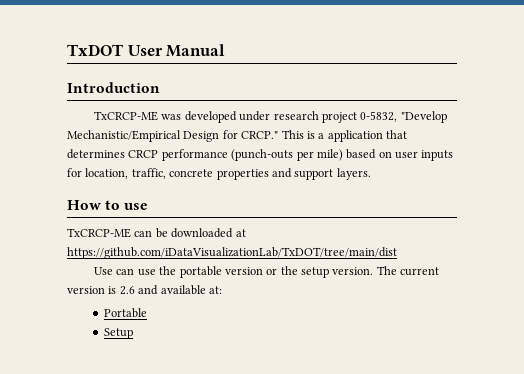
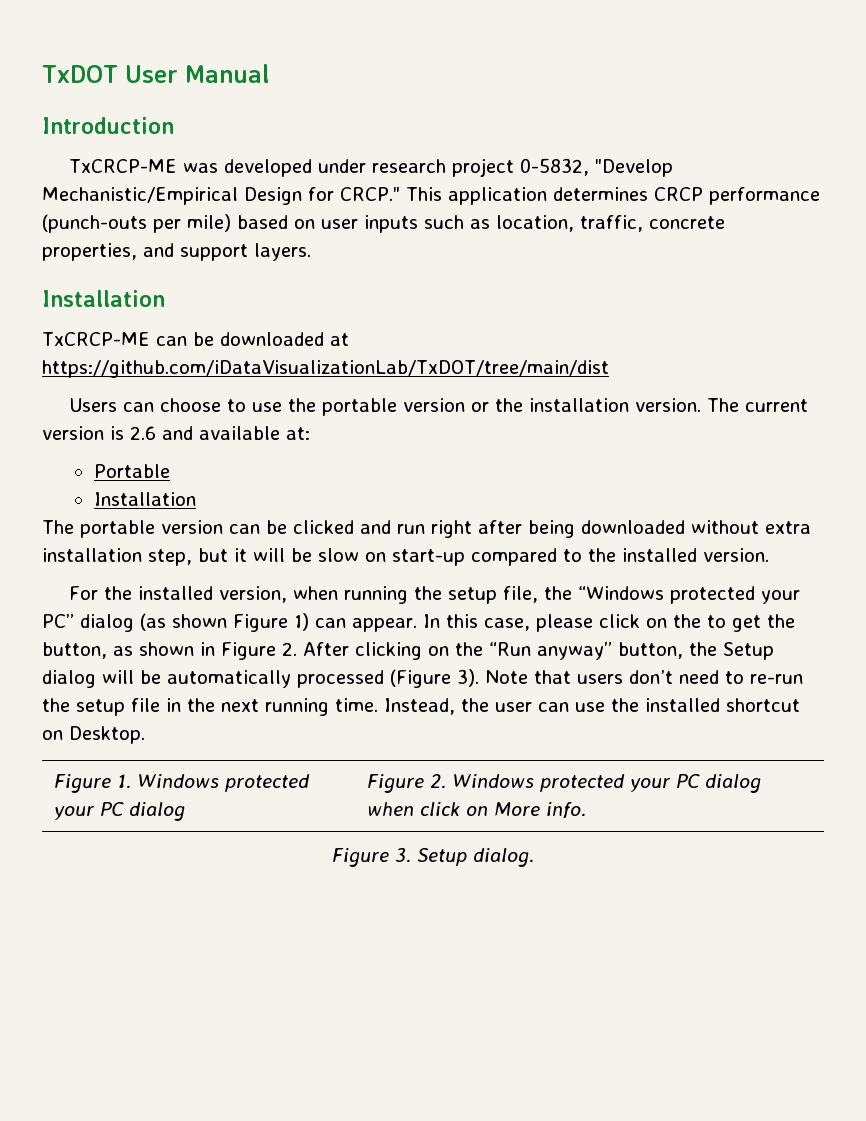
- This is a application that determines CRCP performance (punch-outs per mile) based on user inputs for location, traffic, concrete properties and support layers.
- How to use
+ This application determines CRCP performance (punch-outs per mile) based on user inputs such as location, traffic, concrete properties, and support layers.
+ Installation
- Use can use the portable version or the setup version.
+ Users can choose to use the portable version or the installation version.
  Portable
- Setup
+ Installation
+ The portable version can be clicked and run right after being downloaded without extra installation step, but it will be slow on start-up compared to the installed version.
+ For the installed version, when running the setup file, the “Windows protected your PC” dialog (as shown Figure 1) can appear. In this case, please click on the to get the button, as shown in Figure 2. After clicking on the “Run anyway” button, the Setup dialog will be automatically processed (Figure 3). Note that users don’t need to re-run the setup file in the next running time. Instead, the user can use the installed shortcut on Desktop.
+ Figure 1. Windows protected your PC dialog | Figure 2. Windows protected your PC dialog when click on More info.
+ Figure 3. Setup dialog.

